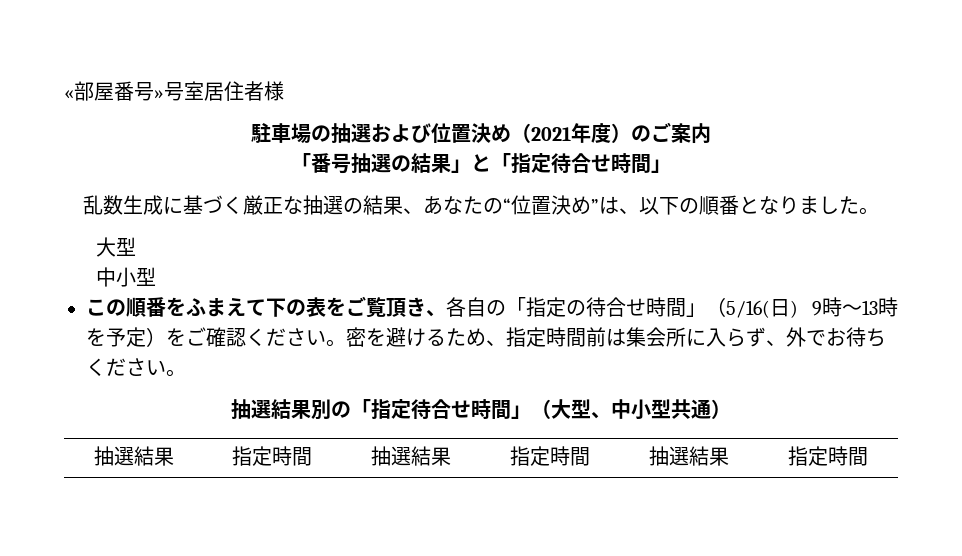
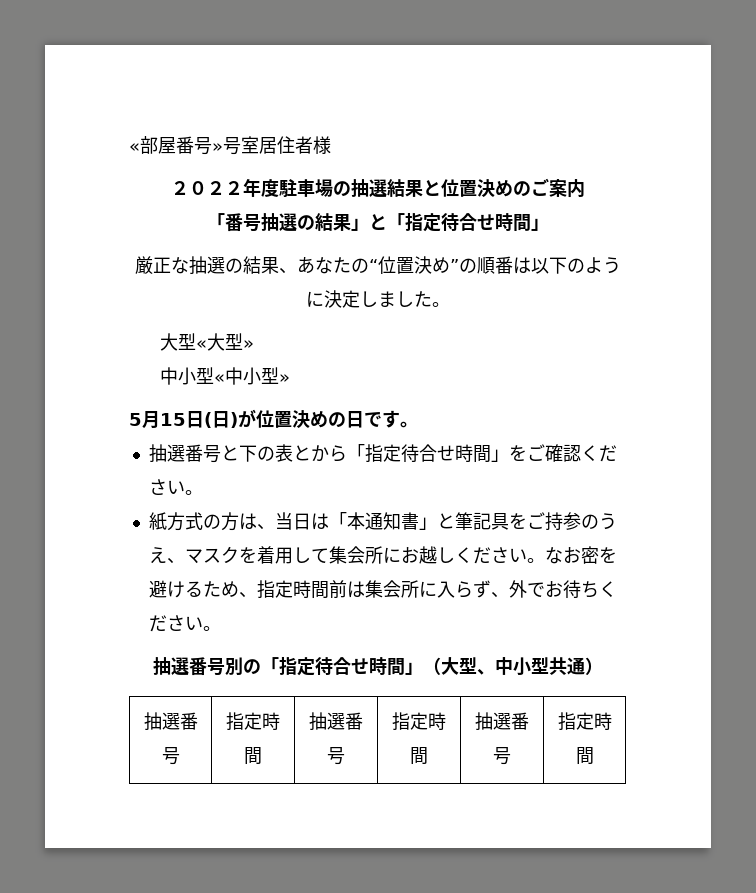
- 駐車場の抽選および位置決め（2021年度）のご案内
+ ２０２２年度駐車場の抽選結果と位置決めのご案内
- 乱数生成に基づく厳正な抽選の結果、あなたの“位置決め”は、以下の順番となりました。
- 大型
- 中小型
- この順番をふまえて下の表をご覧頂き、各自の「指定の待合せ時間」（5/16(日) 9時～13時を予定）をご確認ください。密を避けるため、指定時間前は集会所に入らず、外でお待ちください。
+ 厳正な抽選の結果、あなたの“位置決め”の順番は以下のように決定しました。
+ 大型«大型»
+ 中小型«中小型»
+ 5月15日(日)が位置決めの日です。
+ 抽選番号と下の表とから「指定待合せ時間」をご確認ください。
+ 紙方式の方は、当日は「本通知書」と筆記具をご持参のうえ、マスクを着用して集会所にお越しください。なお密を避けるため、指定時間前は集会所に入らず、外でお待ちください。
- 抽選結果別の「指定待合せ時間」（大型、中小型共通）
+ 抽選番号別の「指定待合せ時間」（大型、中小型共通）
- 抽選結果 | 指定時間 | 抽選結果 | 指定時間 | 抽選結果 | 指定時間
+ 抽選番号 | 指定時間 | 抽選番号 | 指定時間 | 抽選番号 | 指定時間

